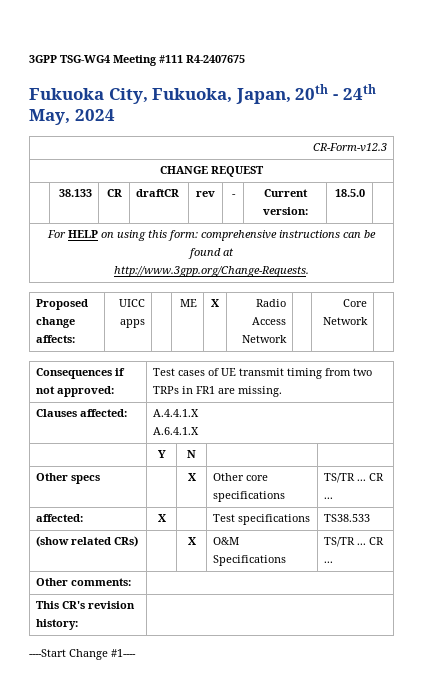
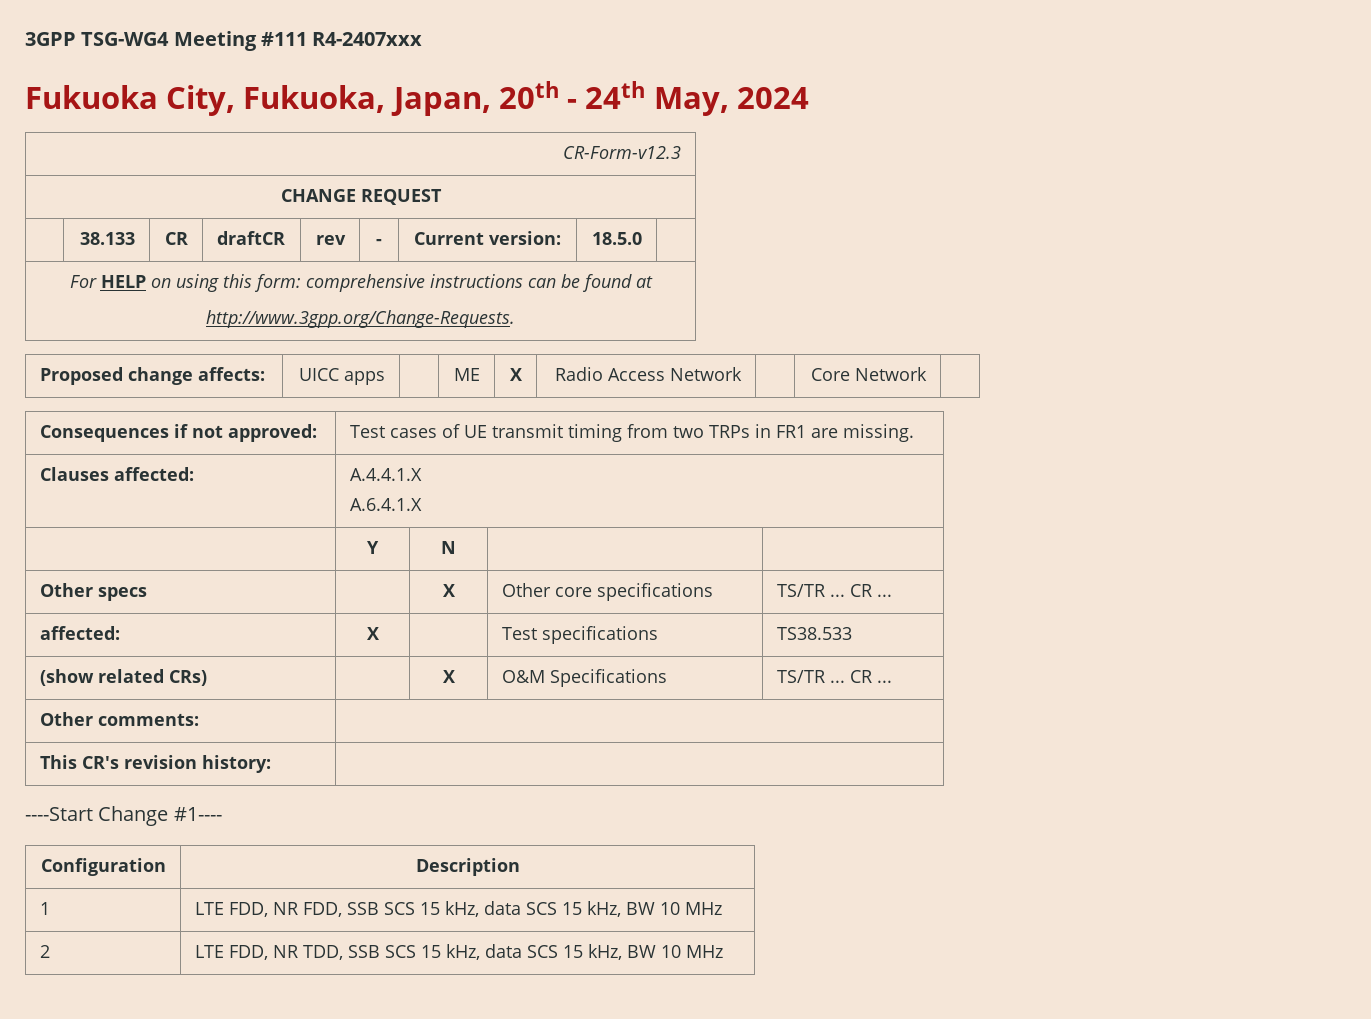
- 3GPP TSG-WG4 Meeting #111 R4-2407675
+ 3GPP TSG-WG4 Meeting #111 R4-2407xxx
+ Configuration | Description
+ 1 | LTE FDD, NR FDD, SSB SCS 15 kHz, data SCS 15 kHz, BW 10 MHz
+ 2 | LTE FDD, NR TDD, SSB SCS 15 kHz, data SCS 15 kHz, BW 10 MHz

